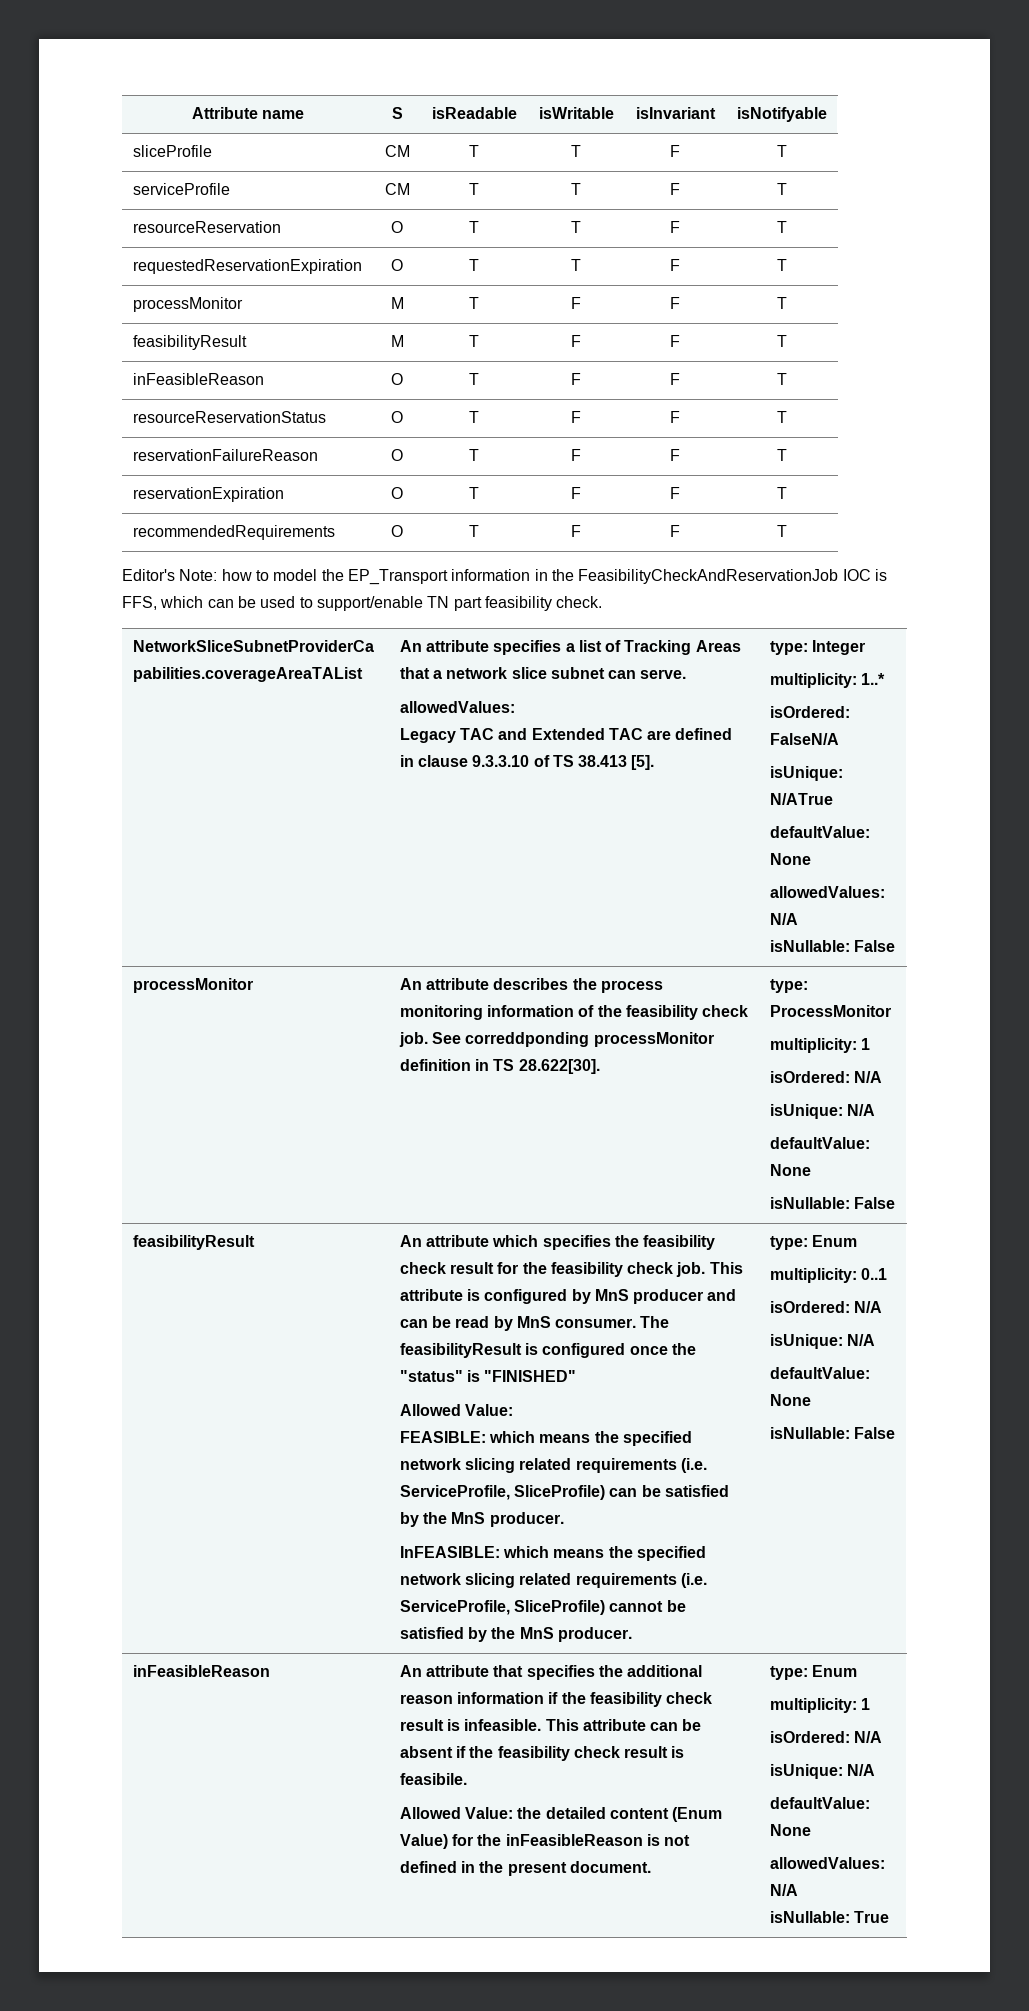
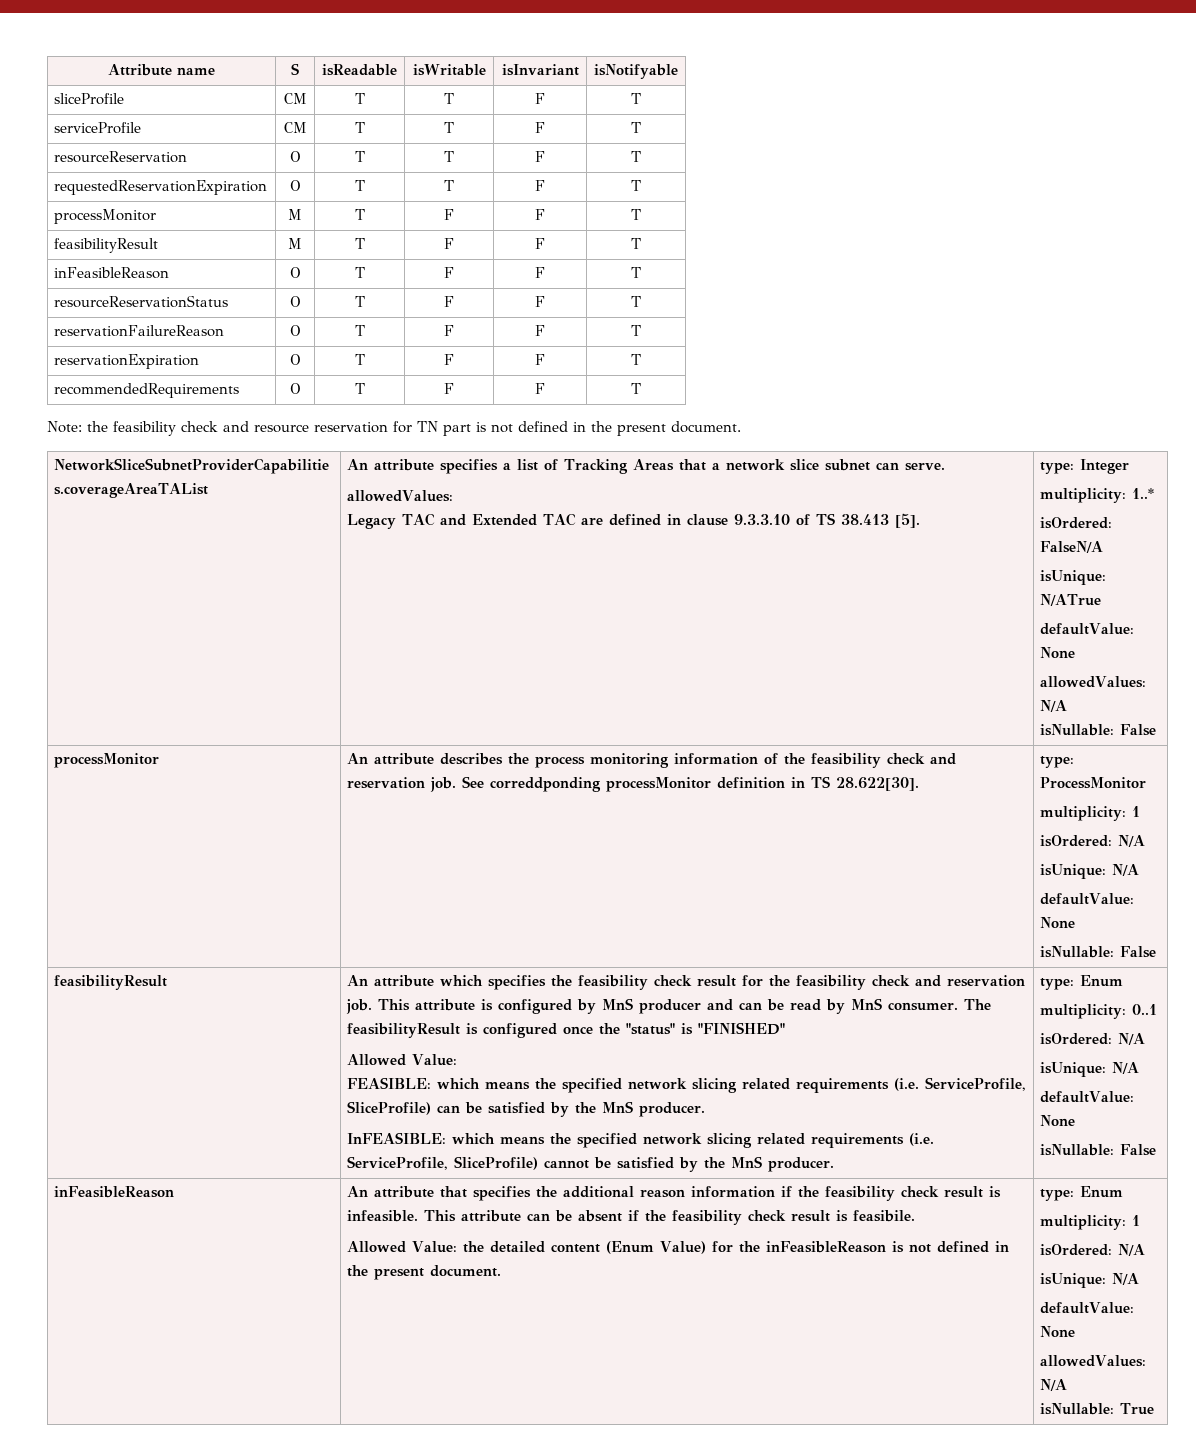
- Editor's Note: how to model the EP_Transport information in the FeasibilityCheckAndReservationJob IOC is FFS, which can be used to support/enable TN part feasibility check.
+ Note: the feasibility check and resource reservation for TN part is not defined in the present document.
- processMonitor | An attribute describes the process monitoring information of the feasibility check job. See correddponding processMonitor definition in TS 28.622[30]. | type: ProcessMonitor
+ processMonitor | An attribute describes the process monitoring information of the feasibility check and reservation job. See correddponding processMonitor definition in TS 28.622[30]. | type: ProcessMonitor
- An attribute which specifies the feasibility check result for the feasibility check job.
+ An attribute which specifies the feasibility check result for the feasibility check and reservation job.

